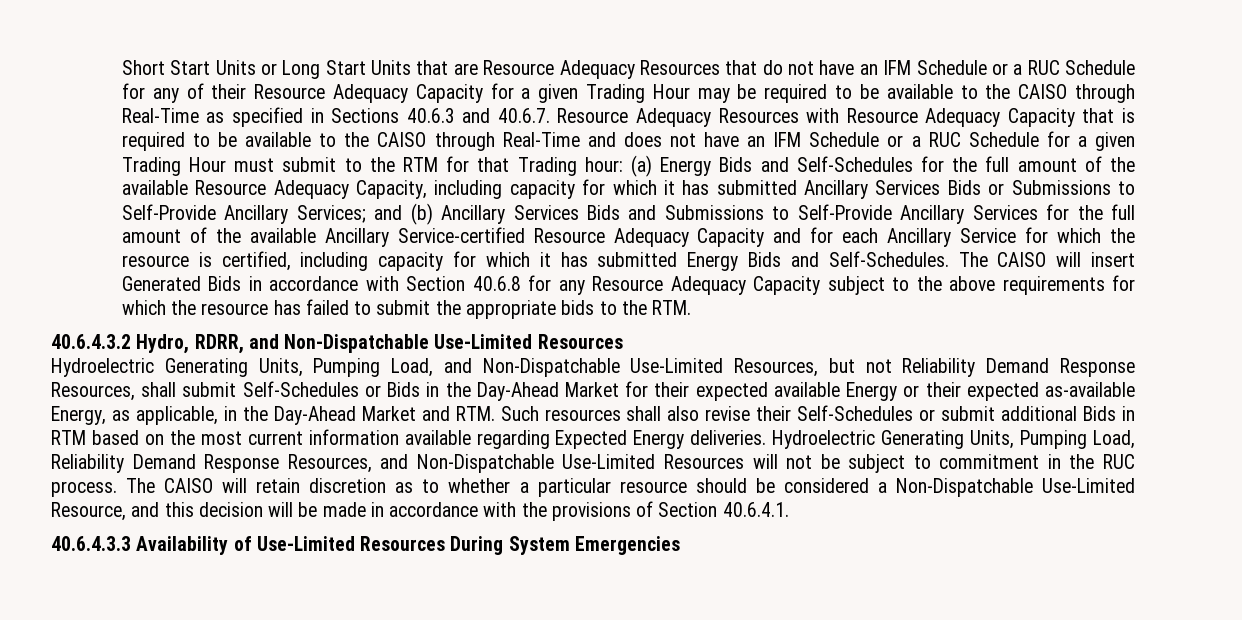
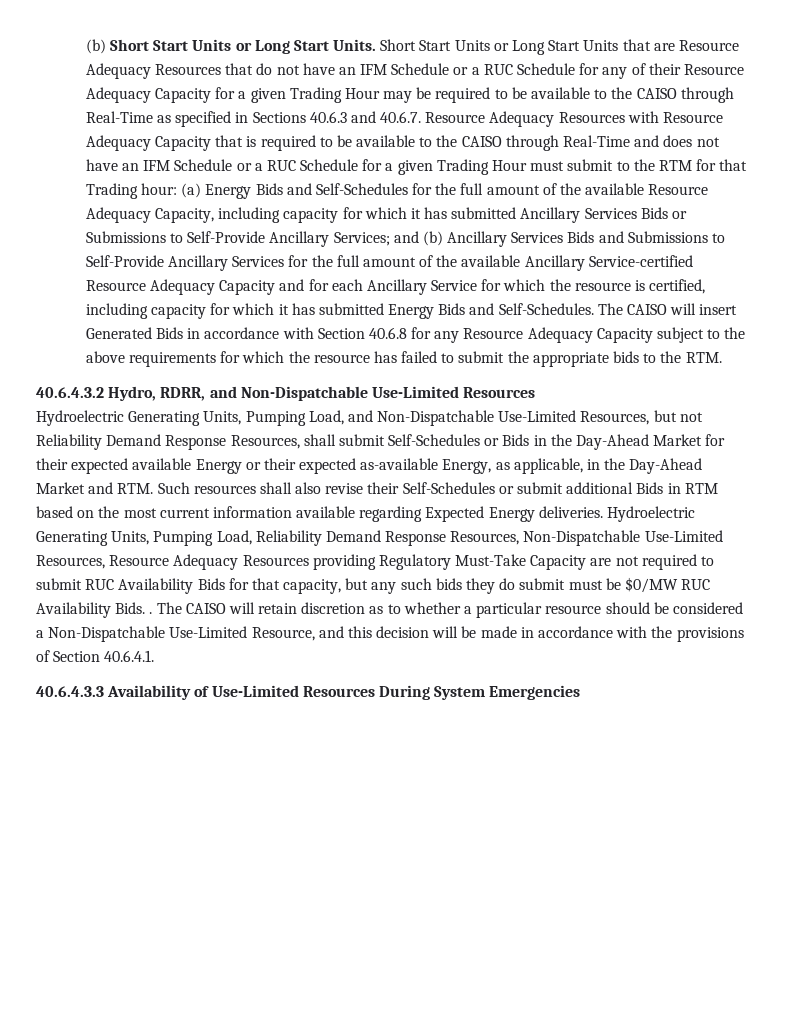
+ (b) Short Start Units or Long Start Units.
- Hydroelectric Generating Units, Pumping Load, Reliability Demand Response Resources, and Non-Dispatchable Use-Limited Resources will not be subject to commitment in the RUC process.
+ Hydroelectric Generating Units, Pumping Load, Reliability Demand Response Resources, Non-Dispatchable Use-Limited Resources, Resource Adequacy Resources providing Regulatory Must-Take Capacity are not required to submit RUC Availability Bids for that capacity, but any such bids they do submit must be $0/MW RUC Availability Bids. .

